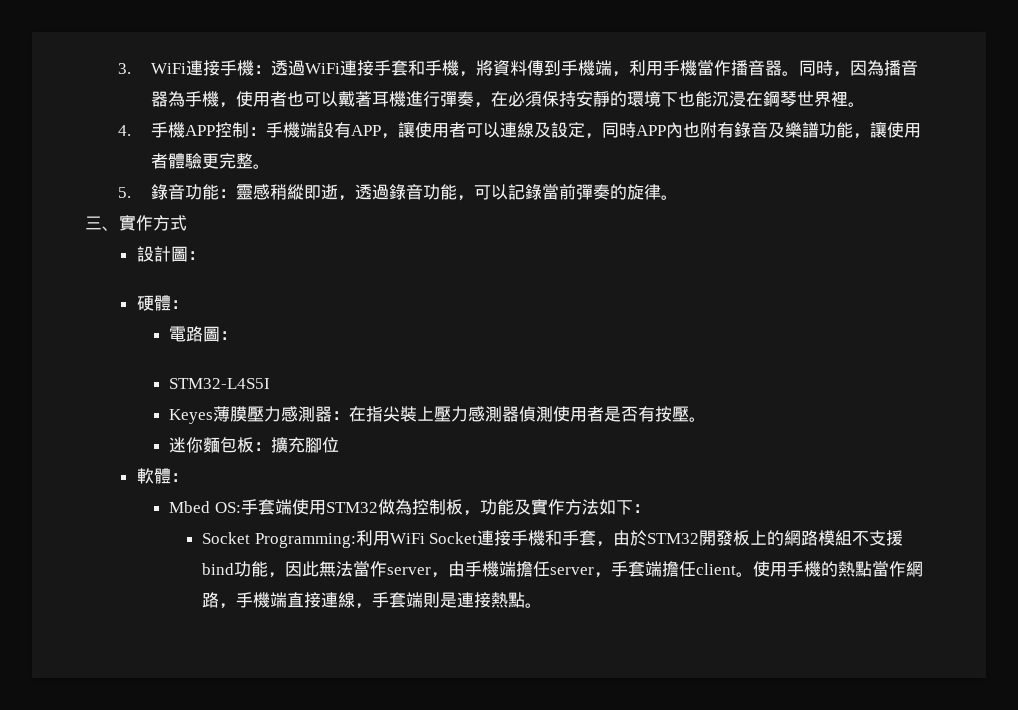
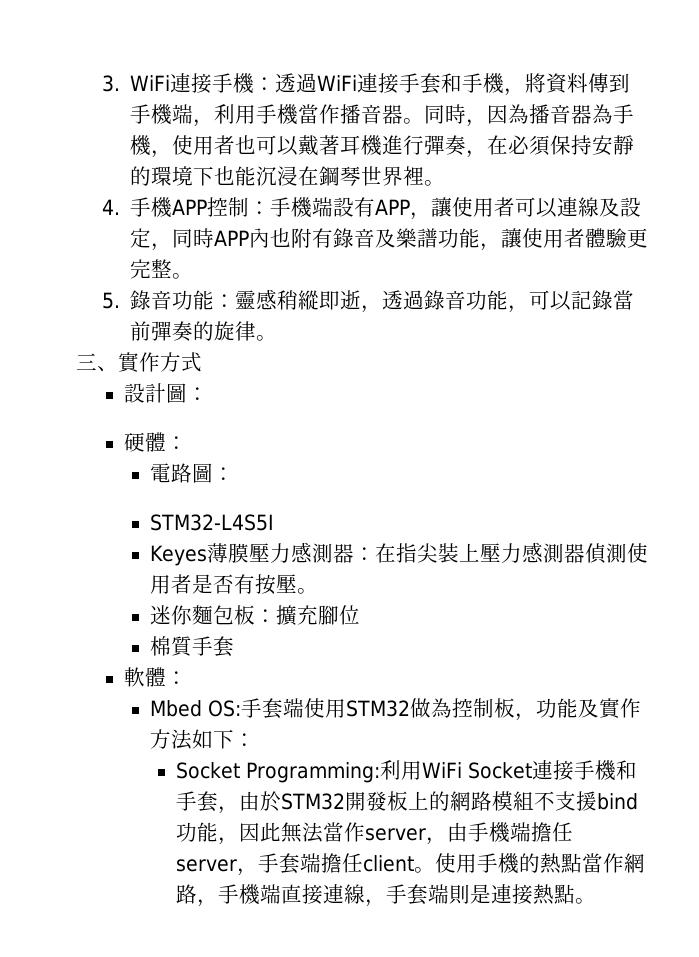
+ 棉質手套

